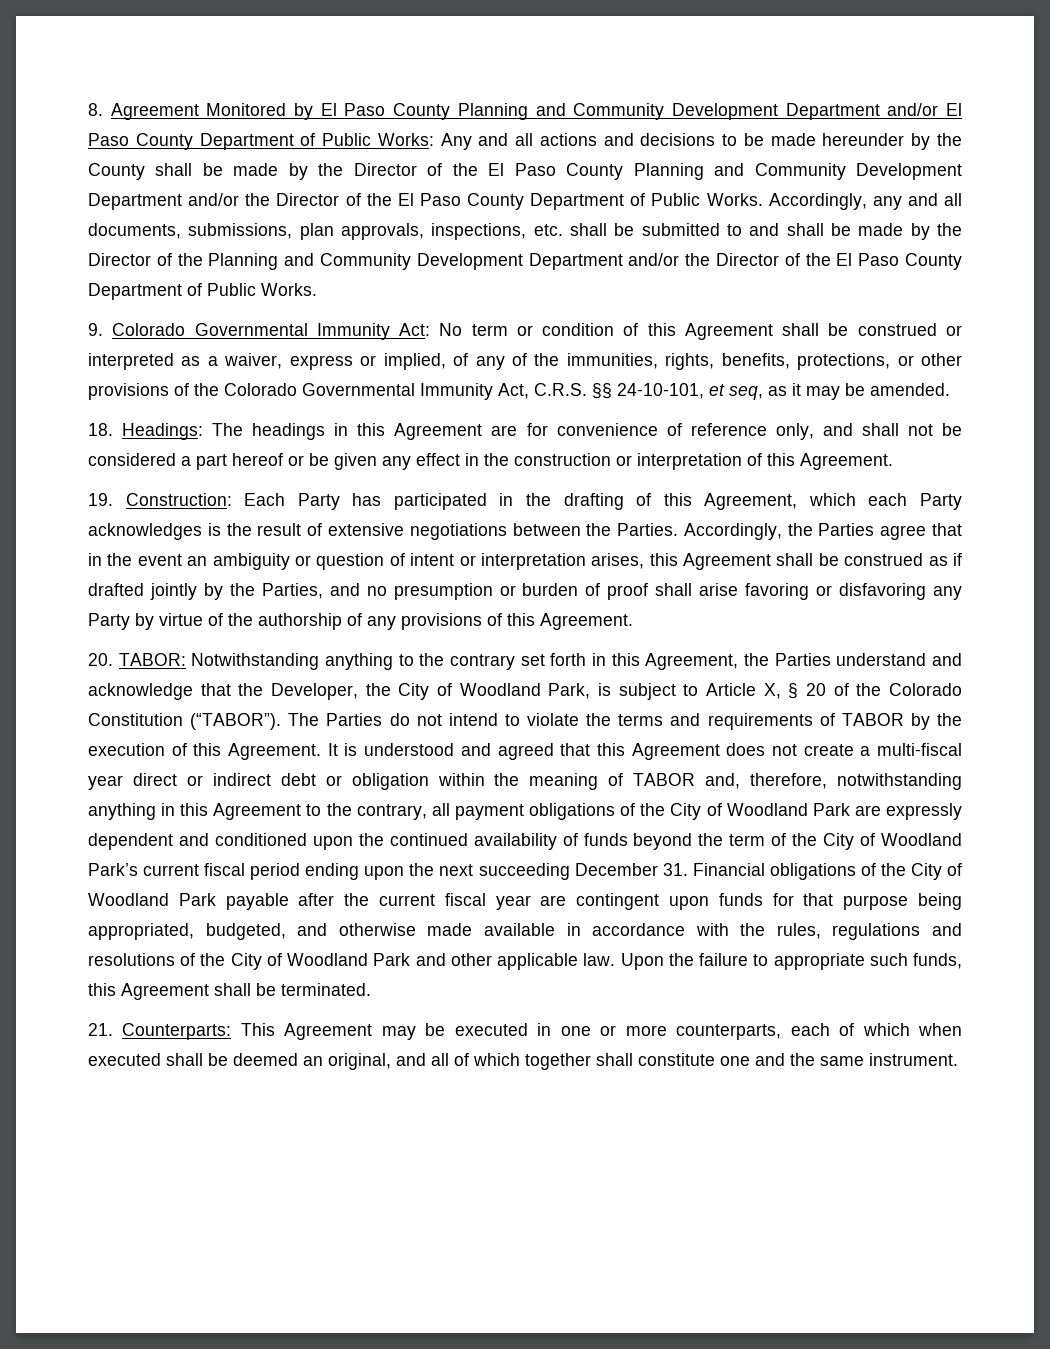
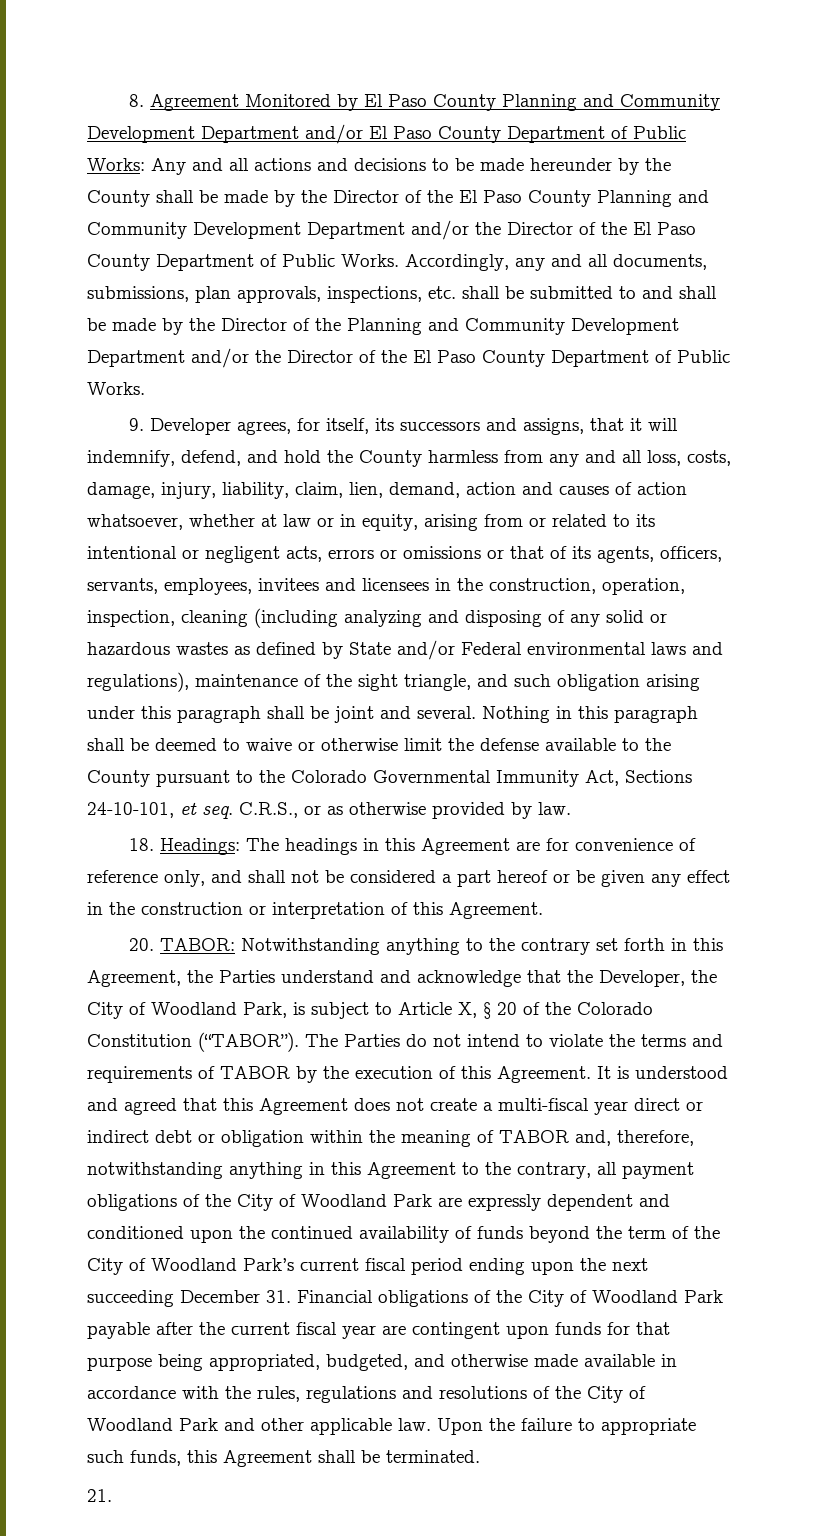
- 9. Colorado Governmental Immunity Act: No term or condition of this Agreement shall be construed or interpreted as a waiver, express or implied, of any of the immunities, rights, benefits, protections, or other provisions of the Colorado Governmental Immunity Act, C.R.S. §§ 24-10-101, et seq, as it may be amended.
+ 9. Developer agrees, for itself, its successors and assigns, that it will indemnify, defend, and hold the County harmless from any and all loss, costs, damage, injury, liability, claim, lien, demand, action and causes of action whatsoever, whether at law or in equity, arising from or related to its intentional or negligent acts, errors or omissions or that of its agents, officers, servants, employees, invitees and licensees in the construction, operation, inspection, cleaning (including analyzing and disposing of any solid or hazardous wastes as defined by State and/or Federal environmental laws and regulations), maintenance of the sight triangle, and such obligation arising under this paragraph shall be joint and several. Nothing in this paragraph shall be deemed to waive or otherwise limit the defense available to the County pursuant to the Colorado Governmental Immunity Act, Sections 24-10-101, et seq. C.R.S., or as otherwise provided by law.
- 19. Construction: Each Party has participated in the drafting of this Agreement, which each Party acknowledges is the result of extensive negotiations between the Parties. Accordingly, the Parties agree that in the event an ambiguity or question of intent or interpretation arises, this Agreement shall be construed as if drafted jointly by the Parties, and no presumption or burden of proof shall arise favoring or disfavoring any Party by virtue of the authorship of any provisions of this Agreement.
- 21. Counterparts: This Agreement may be executed in one or more counterparts, each of which when executed shall be deemed an original, and all of which together shall constitute one and the same instrument.
+ 21.

